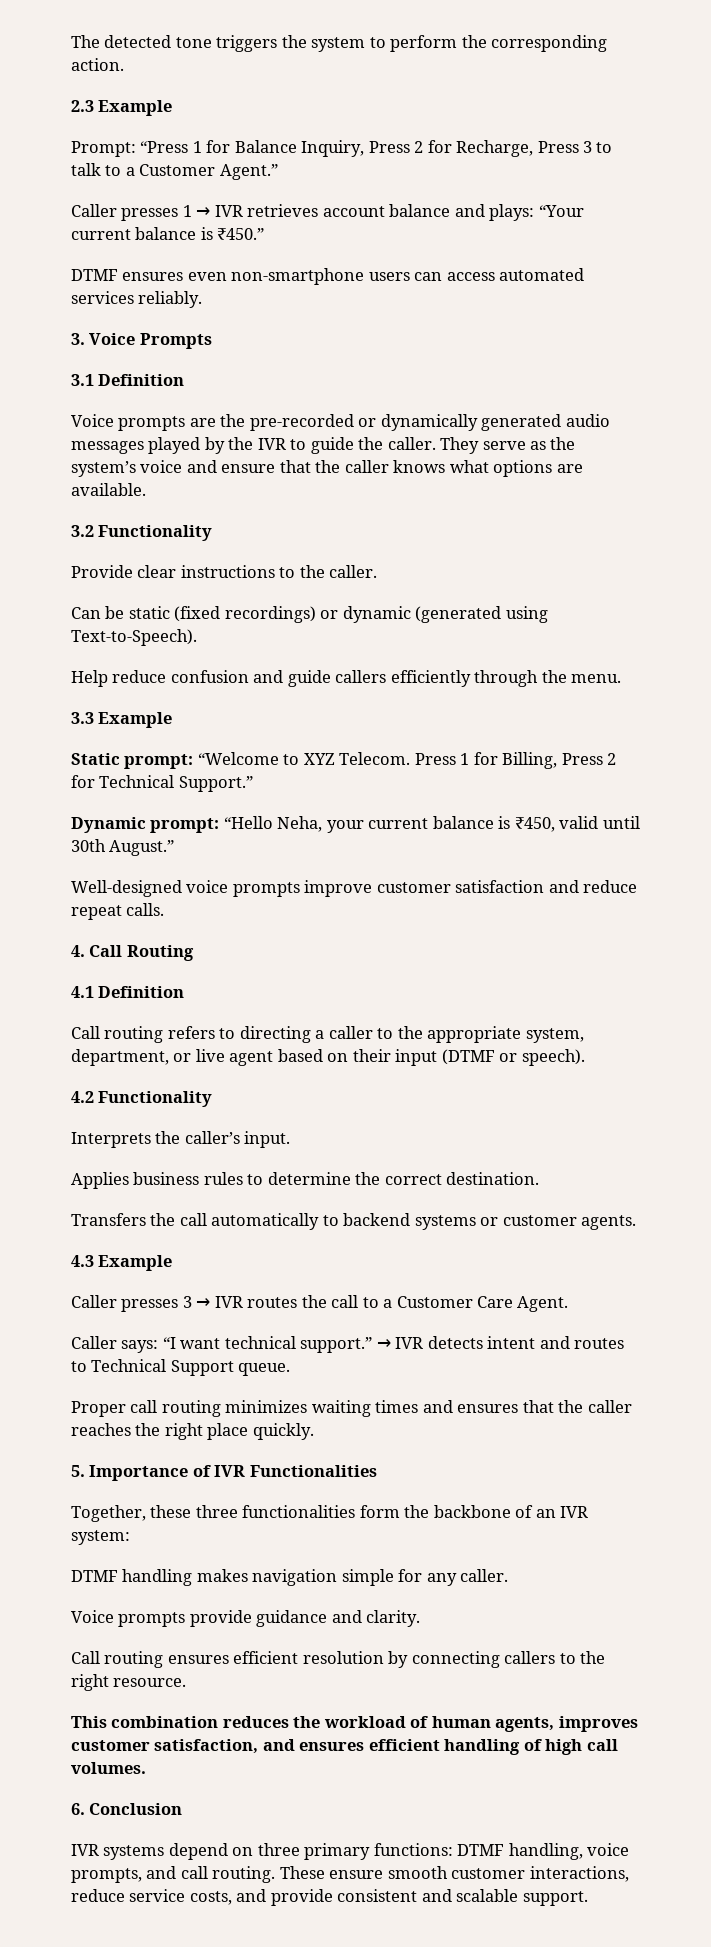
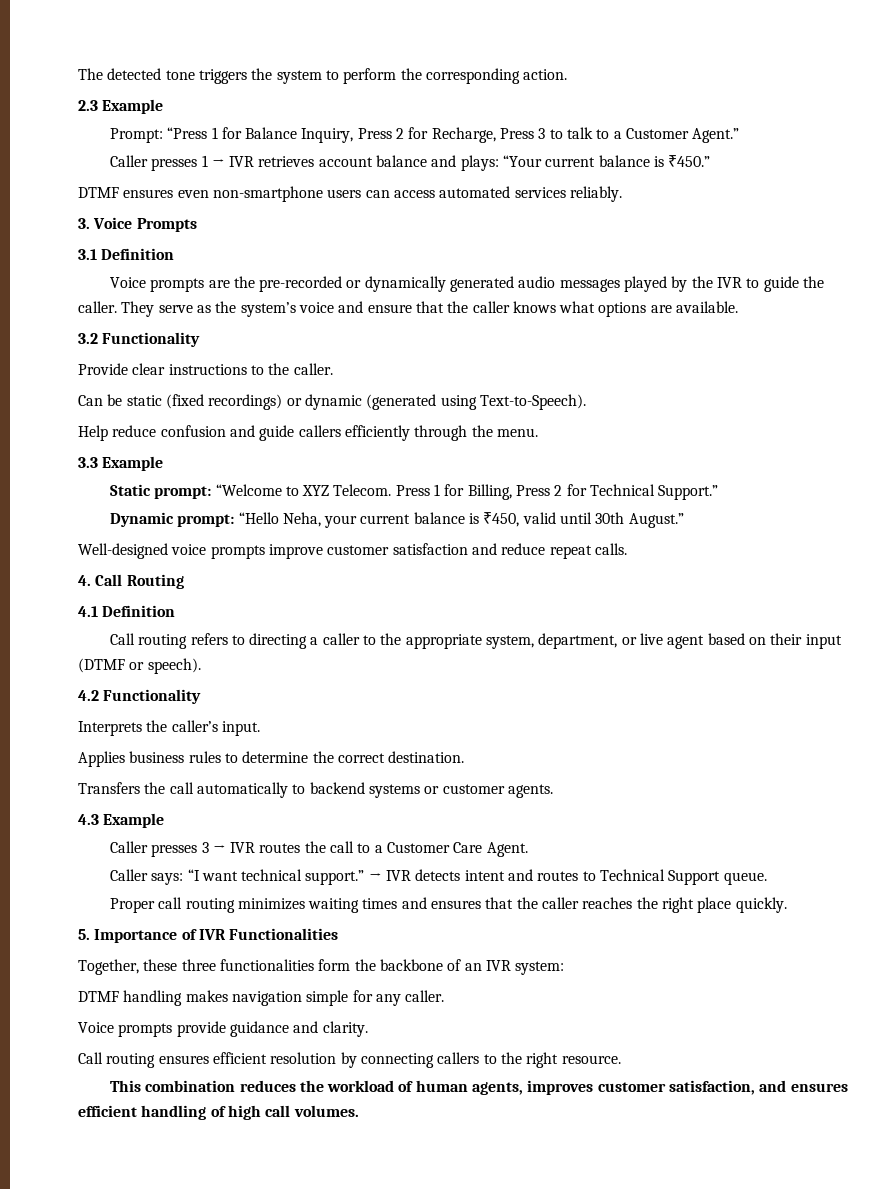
- 6. Conclusion
- IVR systems depend on three primary functions: DTMF handling, voice prompts, and call routing. These ensure smooth customer interactions, reduce service costs, and provide consistent and scalable support.

